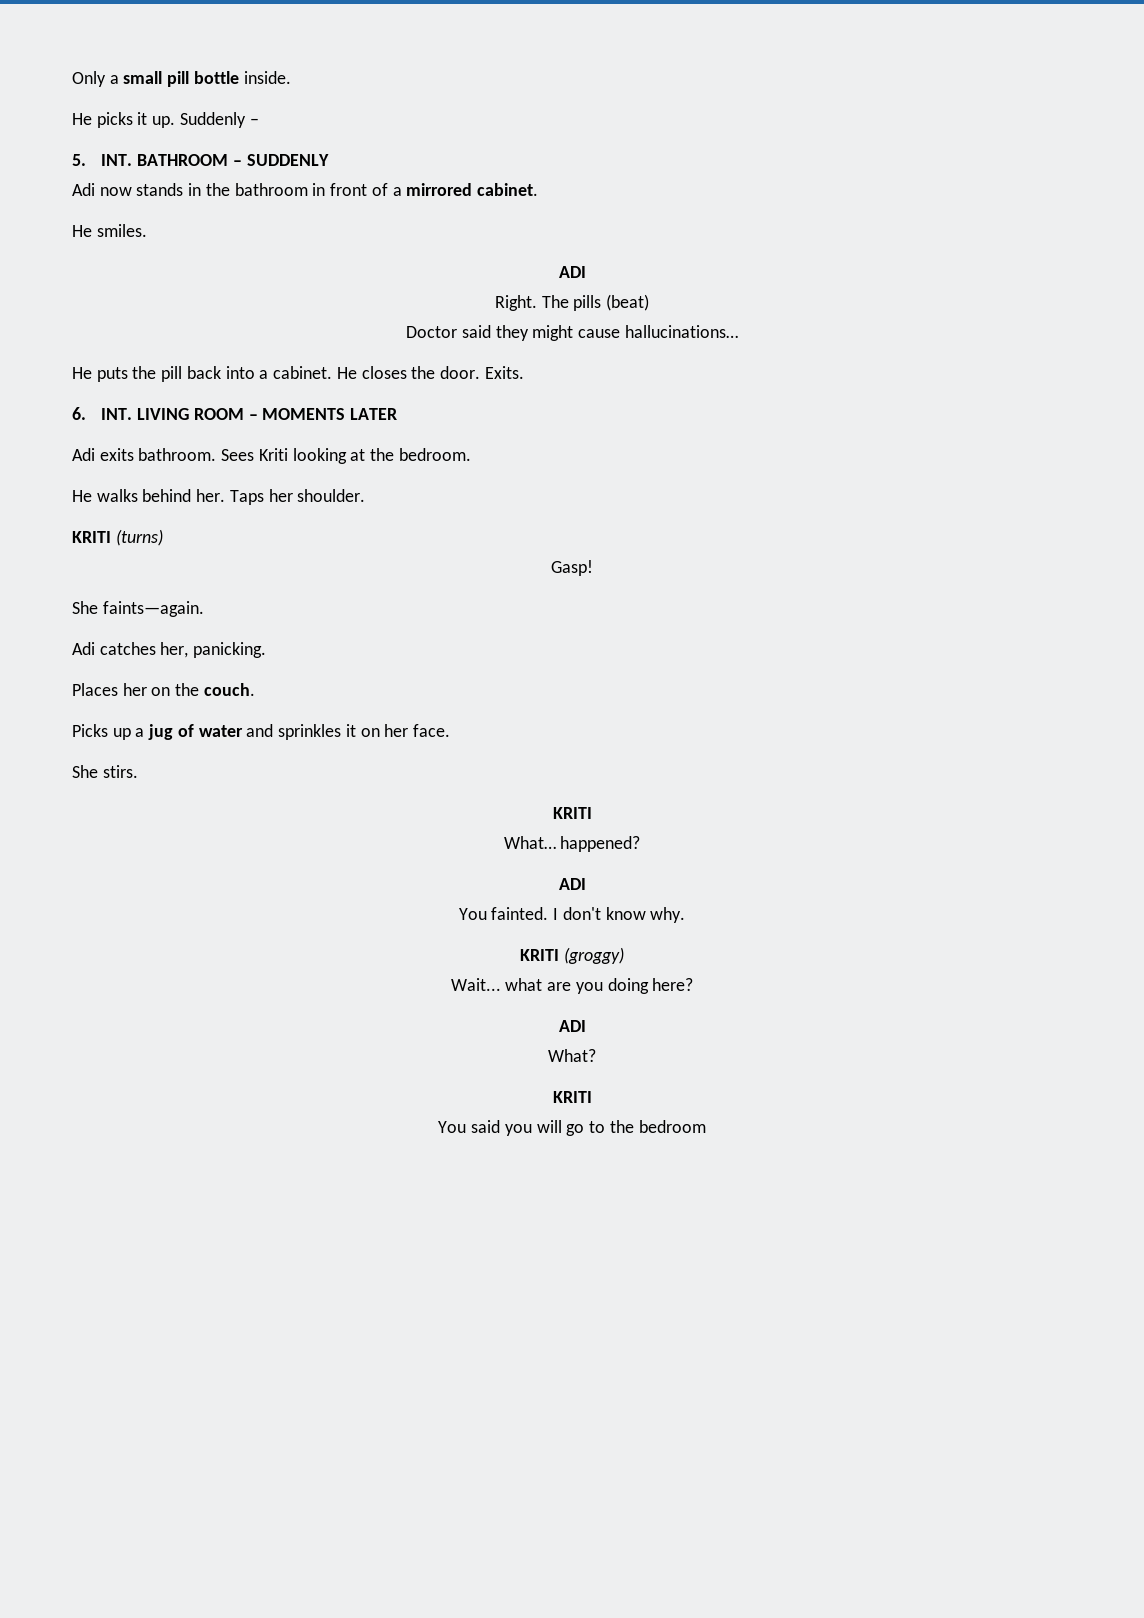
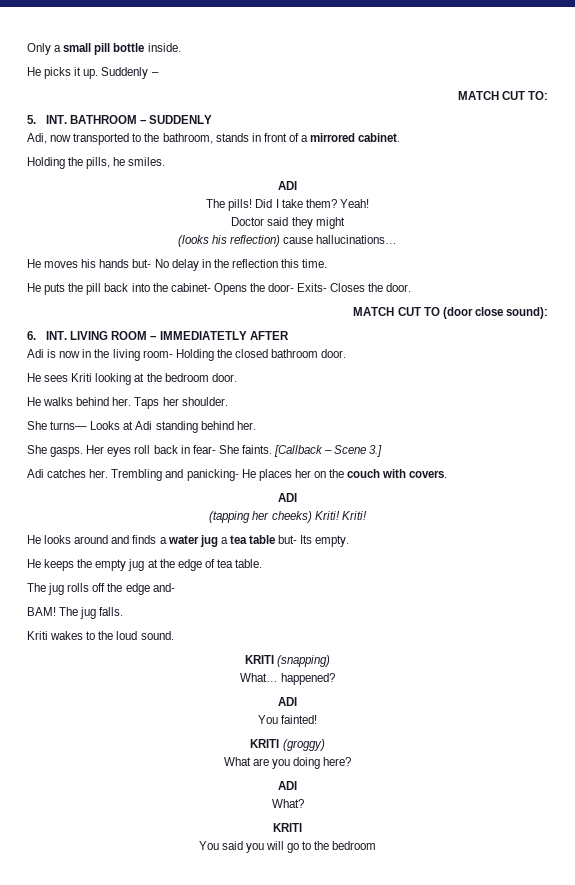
+ MATCH CUT TO:
- Adi now stands in the bathroom in front of a mirrored cabinet.
+ Adi, now transported to the bathroom, stands in front of a mirrored cabinet.
- He smiles.
+ Holding the pills, he smiles.
  ADI
- Right. The pills (beat)
+ The pills! Did I take them? Yeah!
- Doctor said they might cause hallucinations…
+ Doctor said they might
+ (looks his reflection) cause hallucinations…
+ He moves his hands but- No delay in the reflection this time.
- He puts the pill back into a cabinet. He closes the door. Exits.
+ He puts the pill back into the cabinet- Opens the door- Exits- Closes the door.
+ MATCH CUT TO (door close sound):
- 6. INT. LIVING ROOM – MOMENTS LATER
- Adi exits bathroom. Sees Kriti looking at the bedroom.
+ 6. INT. LIVING ROOM – IMMEDIATETLY AFTER
+ Adi is now in the living room- Holding the closed bathroom door.
+ He sees Kriti looking at the bedroom door.
- KRITI (turns)
- Gasp!
- She faints—again.
- Adi catches her, panicking.
- Places her on the couch.
- Picks up a jug of water and sprinkles it on her face.
- She stirs.
- KRITI
+ She turns— Looks at Adi standing behind her.
+ She gasps. Her eyes roll back in fear- She faints. [Callback – Scene 3.]
+ Adi catches her. Trembling and panicking- He places her on the couch with covers.
+ ADI
+ (tapping her cheeks) Kriti! Kriti!
+ He looks around and finds a water jug a tea table but- Its empty.
+ He keeps the empty jug at the edge of tea table.
+ The jug rolls off the edge and-
+ BAM! The jug falls.
+ Kriti wakes to the loud sound.
+ KRITI (snapping)
- You fainted. I don't know why.
+ You fainted!
- Wait... what are you doing here?
+ What are you doing here?

